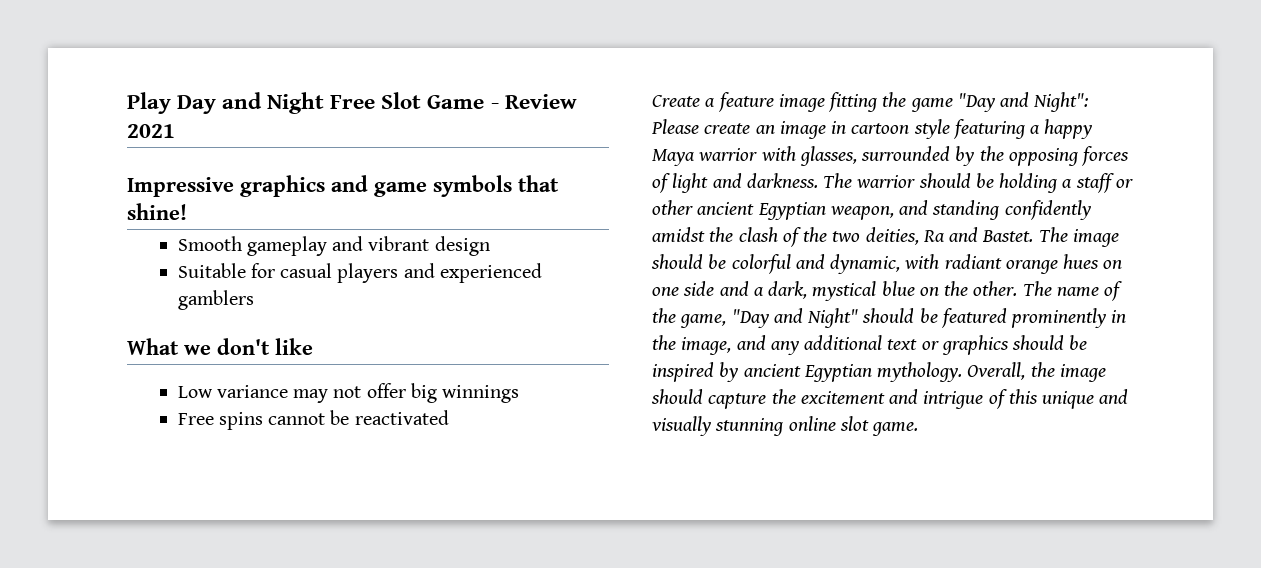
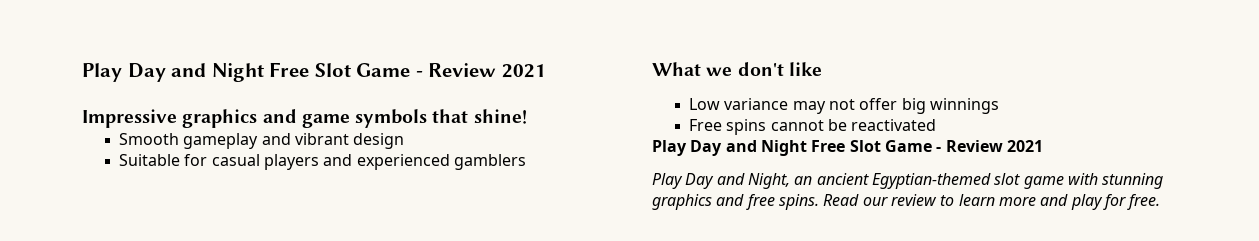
  Free spins cannot be reactivated
- Create a feature image fitting the game "Day and Night": Please create an image in cartoon style featuring a happy Maya warrior with glasses, surrounded by the opposing forces of light and darkness. The warrior should be holding a staff or other ancient Egyptian weapon, and standing confidently amidst the clash of the two deities, Ra and Bastet. The image should be colorful and dynamic, with radiant orange hues on one side and a dark, mystical blue on the other. The name of the game, "Day and Night" should be featured prominently in the image, and any additional text or graphics should be inspired by ancient Egyptian mythology. Overall, the image should capture the excitement and intrigue of this unique and visually stunning online slot game.
+ Play Day and Night Free Slot Game - Review 2021
+ Play Day and Night, an ancient Egyptian-themed slot game with stunning graphics and free spins. Read our review to learn more and play for free.

